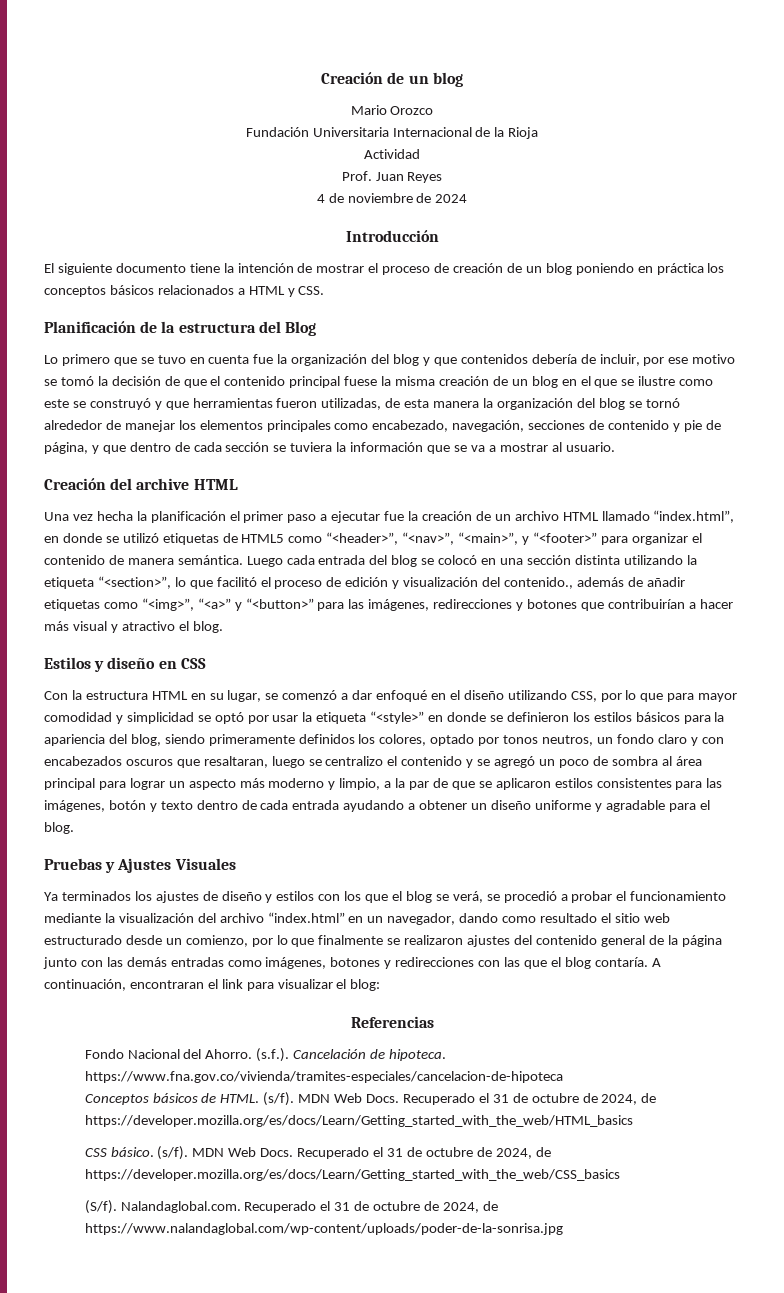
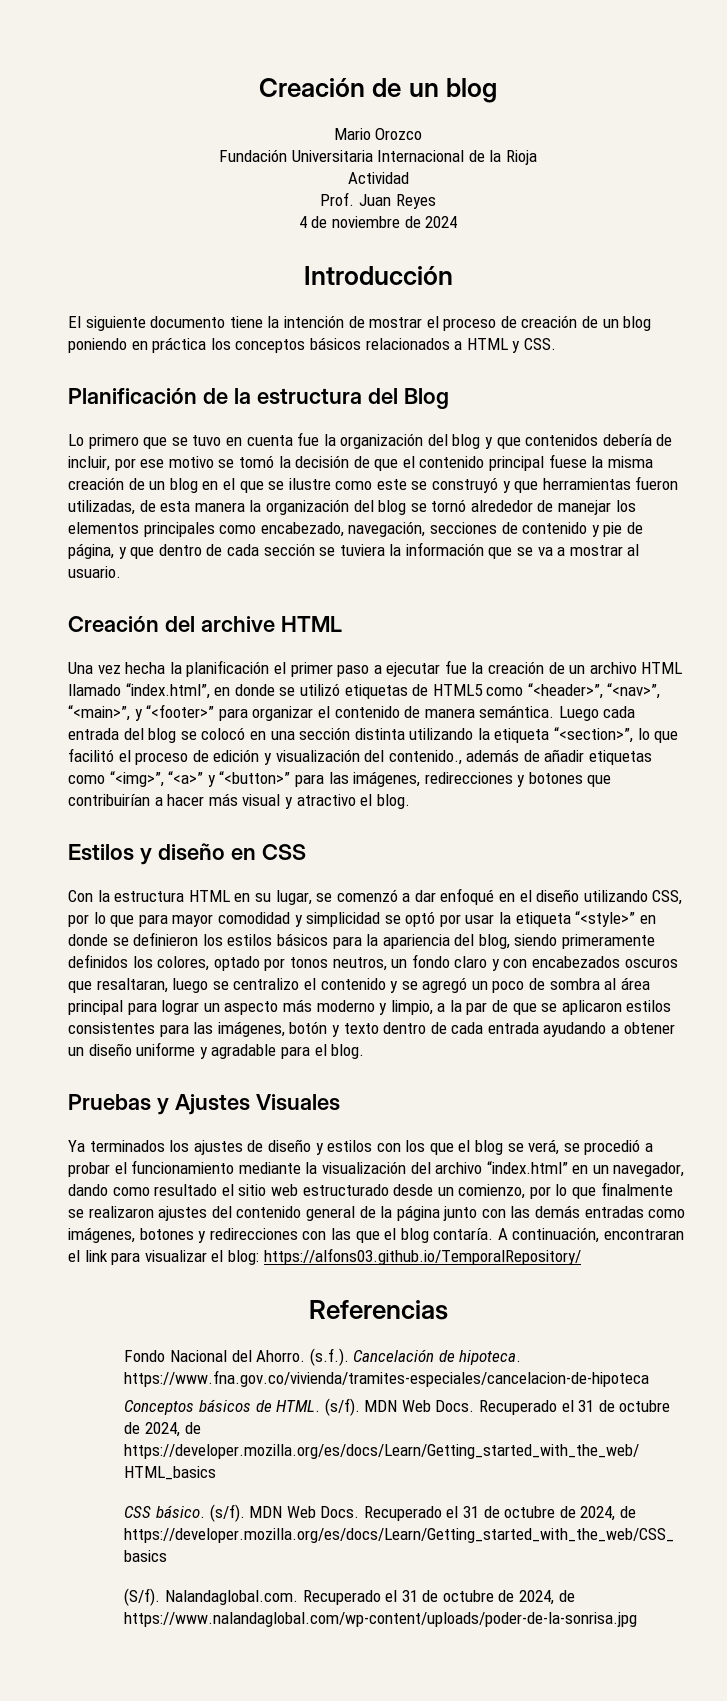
- A continuación, encontraran el link para visualizar el blog:
+ A continuación, encontraran el link para visualizar el blog: https://alfons03.github.io/TemporalRepository/

